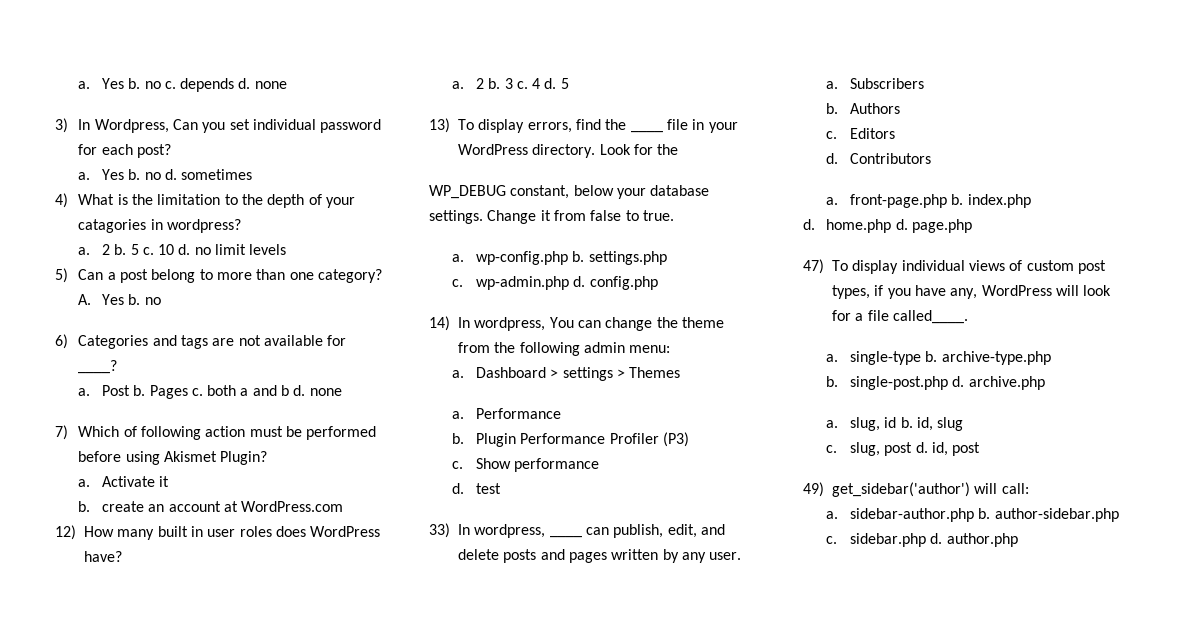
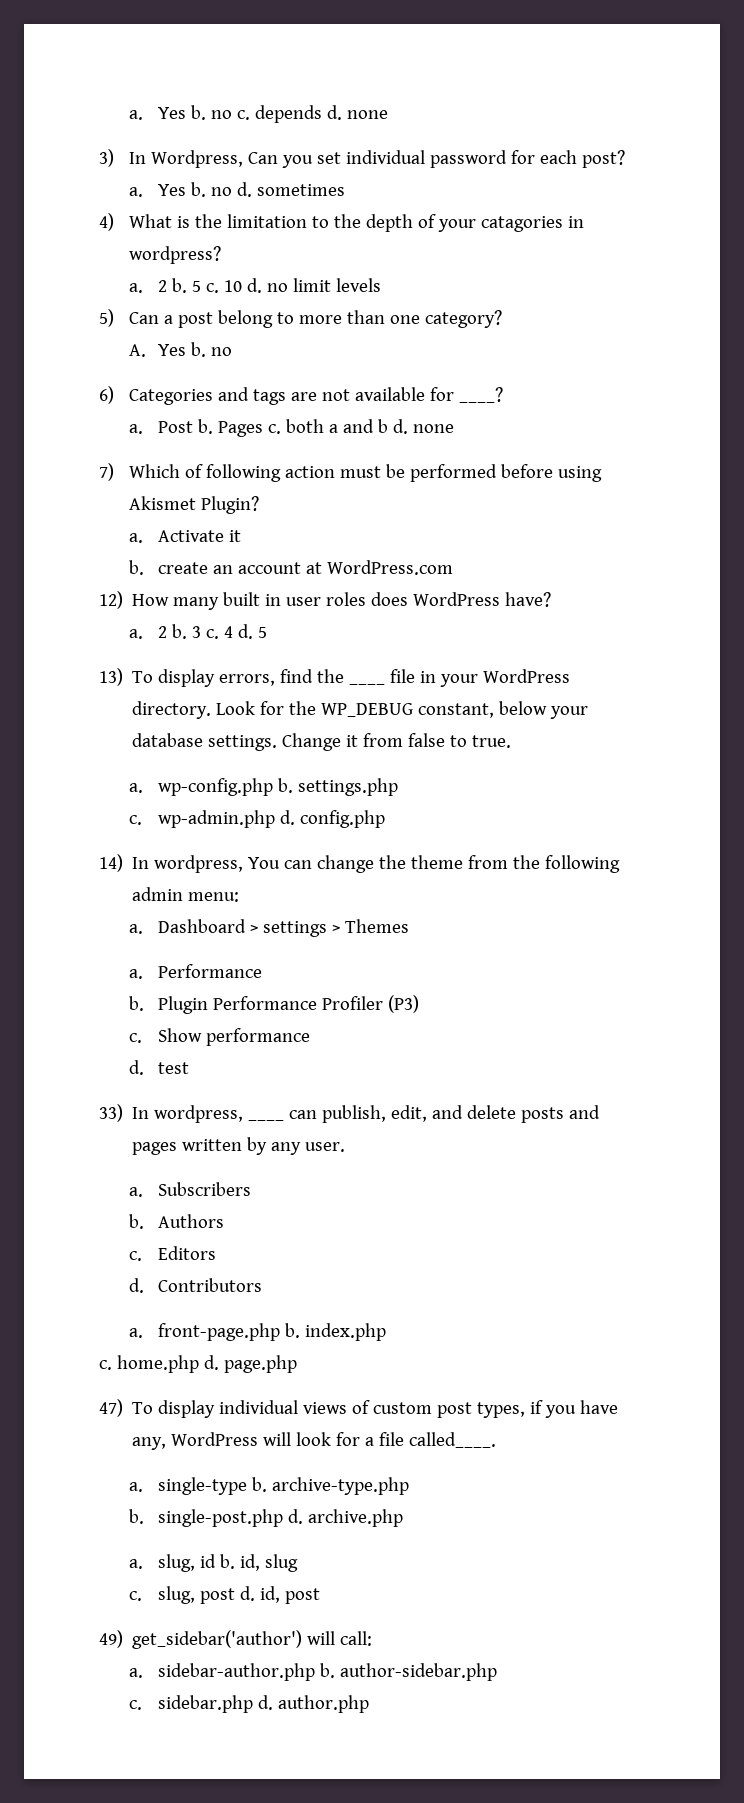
- Look for the
- WP_DEBUG constant, below your database settings.
+ Look for the WP_DEBUG constant, below your database settings.
- d. home.php d. page.php
+ c. home.php d. page.php

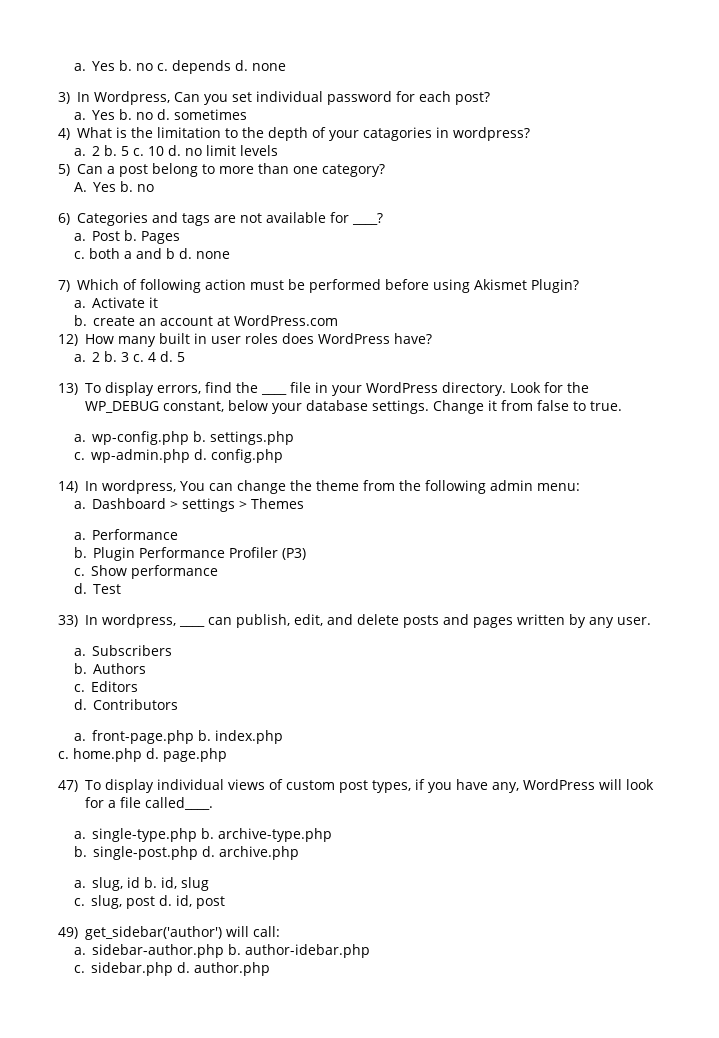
- Pages c. both a and b d. none
+ Pages
+ c. both a and b d. none
- d. test
+ d. Test
- a. single-type b. archive-type.php
+ a. single-type.php b. archive-type.php
- a. sidebar-author.php b. author-sidebar.php
+ a. sidebar-author.php b. author-idebar.php

